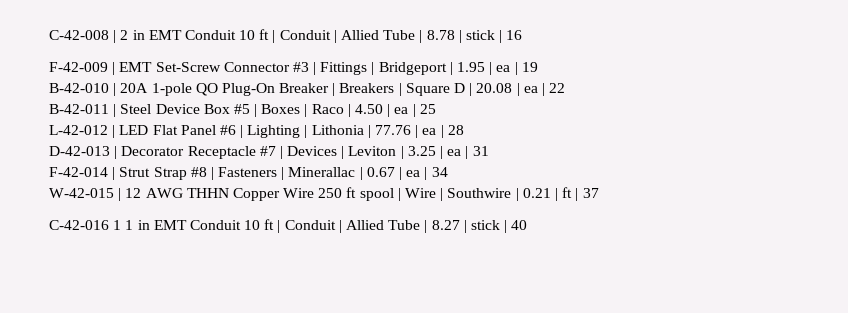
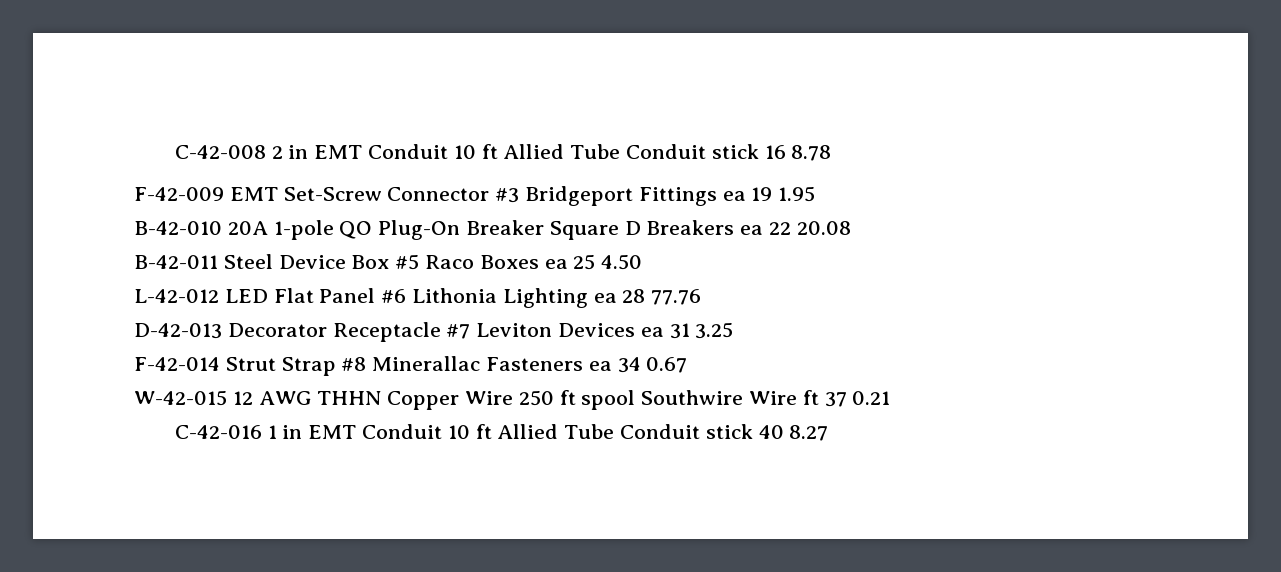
- C-42-008 | 2 in EMT Conduit 10 ft | Conduit | Allied Tube | 8.78 | stick | 16
+ C-42-008 2 in EMT Conduit 10 ft Allied Tube Conduit stick 16 8.78
- F-42-009 | EMT Set-Screw Connector #3 | Fittings | Bridgeport | 1.95 | ea | 19
+ F-42-009 EMT Set-Screw Connector #3 Bridgeport Fittings ea 19 1.95
- B-42-010 | 20A 1-pole QO Plug-On Breaker | Breakers | Square D | 20.08 | ea | 22
+ B-42-010 20A 1-pole QO Plug-On Breaker Square D Breakers ea 22 20.08
- B-42-011 | Steel Device Box #5 | Boxes | Raco | 4.50 | ea | 25
+ B-42-011 Steel Device Box #5 Raco Boxes ea 25 4.50
- L-42-012 | LED Flat Panel #6 | Lighting | Lithonia | 77.76 | ea | 28
+ L-42-012 LED Flat Panel #6 Lithonia Lighting ea 28 77.76
- D-42-013 | Decorator Receptacle #7 | Devices | Leviton | 3.25 | ea | 31
+ D-42-013 Decorator Receptacle #7 Leviton Devices ea 31 3.25
- F-42-014 | Strut Strap #8 | Fasteners | Minerallac | 0.67 | ea | 34
+ F-42-014 Strut Strap #8 Minerallac Fasteners ea 34 0.67
- W-42-015 | 12 AWG THHN Copper Wire 250 ft spool | Wire | Southwire | 0.21 | ft | 37
+ W-42-015 12 AWG THHN Copper Wire 250 ft spool Southwire Wire ft 37 0.21
- C-42-016 1 1 in EMT Conduit 10 ft | Conduit | Allied Tube | 8.27 | stick | 40
+ C-42-016 1 in EMT Conduit 10 ft Allied Tube Conduit stick 40 8.27

